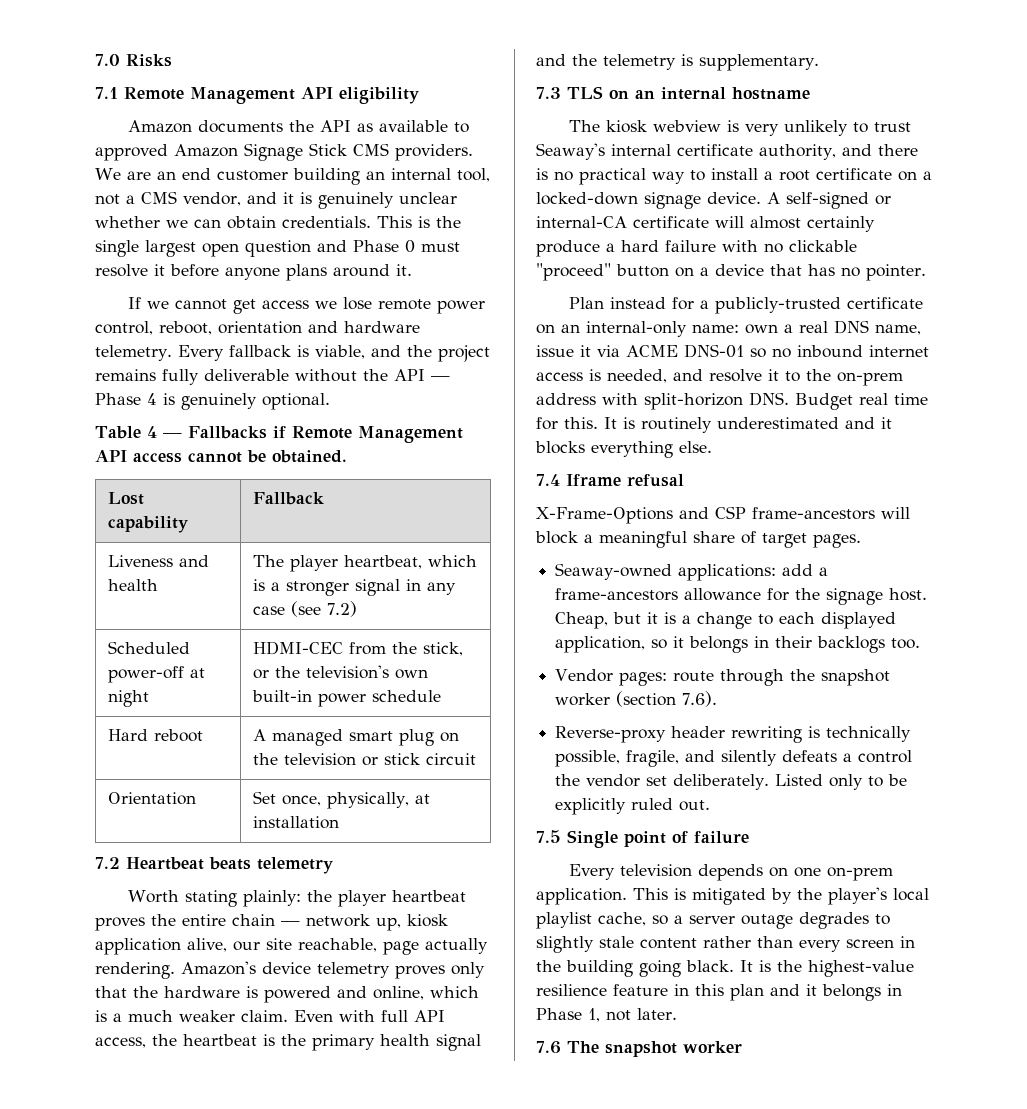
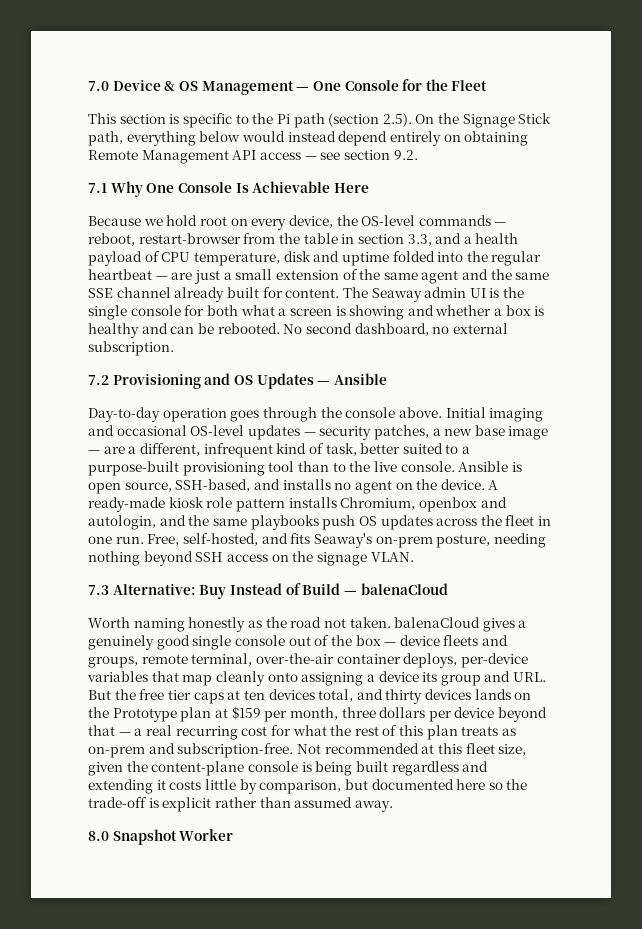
- 7.0 Risks
- 7.1 Remote Management API eligibility
- Amazon documents the API as available to approved Amazon Signage Stick CMS providers. We are an end customer building an internal tool, not a CMS vendor, and it is genuinely unclear whether we can obtain credentials. This is the single largest open question and Phase 0 must resolve it before anyone plans around it.
- If we cannot get access we lose remote power control, reboot, orientation and hardware telemetry. Every fallback is viable, and the project remains fully deliverable without the API — Phase 4 is genuinely optional.
- Table 4 — Fallbacks if Remote Management API access cannot be obtained.
- Lost capability | Fallback
- Liveness and health | The player heartbeat, which is a stronger signal in any case (see 7.2)
- Scheduled power-off at night | HDMI-CEC from the stick, or the television's own built-in power schedule
- Hard reboot | A managed smart plug on the television or stick circuit
- Orientation | Set once, physically, at installation
- 7.2 Heartbeat beats telemetry
- Worth stating plainly: the player heartbeat proves the entire chain — network up, kiosk application alive, our site reachable, page actually rendering. Amazon's device telemetry proves only that the hardware is powered and online, which is a much weaker claim. Even with full API access, the heartbeat is the primary health signal and the telemetry is supplementary.
- 7.3 TLS on an internal hostname
- The kiosk webview is very unlikely to trust Seaway's internal certificate authority, and there is no practical way to install a root certificate on a locked-down signage device. A self-signed or internal-CA certificate will almost certainly produce a hard failure with no clickable "proceed" button on a device that has no pointer.
- Plan instead for a publicly-trusted certificate on an internal-only name: own a real DNS name, issue it via ACME DNS-01 so no inbound internet access is needed, and resolve it to the on-prem address with split-horizon DNS. Budget real time for this. It is routinely underestimated and it blocks everything else.
- 7.4 Iframe refusal
- X-Frame-Options and CSP frame-ancestors will block a meaningful share of target pages.
- Seaway-owned applications: add a frame-ancestors allowance for the signage host. Cheap, but it is a change to each displayed application, so it belongs in their backlogs too.
- Vendor pages: route through the snapshot worker (section 7.6).
- Reverse-proxy header rewriting is technically possible, fragile, and silently defeats a control the vendor set deliberately. Listed only to be explicitly ruled out.
- 7.5 Single point of failure
- Every television depends on one on-prem application. This is mitigated by the player's local playlist cache, so a server outage degrades to slightly stale content rather than every screen in the building going black. It is the highest-value resilience feature in this plan and it belongs in Phase 1, not later.
- 7.6 The snapshot worker
+ 7.0 Device & OS Management — One Console for the Fleet
+ This section is specific to the Pi path (section 2.5). On the Signage Stick path, everything below would instead depend entirely on obtaining Remote Management API access — see section 9.2.
+ 7.1 Why One Console Is Achievable Here
+ Because we hold root on every device, the OS-level commands — reboot, restart-browser from the table in section 3.3, and a health payload of CPU temperature, disk and uptime folded into the regular heartbeat — are just a small extension of the same agent and the same SSE channel already built for content. The Seaway admin UI is the single console for both what a screen is showing and whether a box is healthy and can be rebooted. No second dashboard, no external subscription.
+ 7.2 Provisioning and OS Updates — Ansible
+ Day-to-day operation goes through the console above. Initial imaging and occasional OS-level updates — security patches, a new base image — are a different, infrequent kind of task, better suited to a purpose-built provisioning tool than to the live console. Ansible is open source, SSH-based, and installs no agent on the device. A ready-made kiosk role pattern installs Chromium, openbox and autologin, and the same playbooks push OS updates across the fleet in one run. Free, self-hosted, and fits Seaway's on-prem posture, needing nothing beyond SSH access on the signage VLAN.
+ 7.3 Alternative: Buy Instead of Build — balenaCloud
+ Worth naming honestly as the road not taken. balenaCloud gives a genuinely good single console out of the box — device fleets and groups, remote terminal, over-the-air container deploys, per-device variables that map cleanly onto assigning a device its group and URL. But the free tier caps at ten devices total, and thirty devices lands on the Prototype plan at $159 per month, three dollars per device beyond that — a real recurring cost for what the rest of this plan treats as on-prem and subscription-free. Not recommended at this fleet size, given the content-plane console is being built regardless and extending it costs little by comparison, but documented here so the trade-off is explicit rather than assumed away.
+ 8.0 Snapshot Worker

